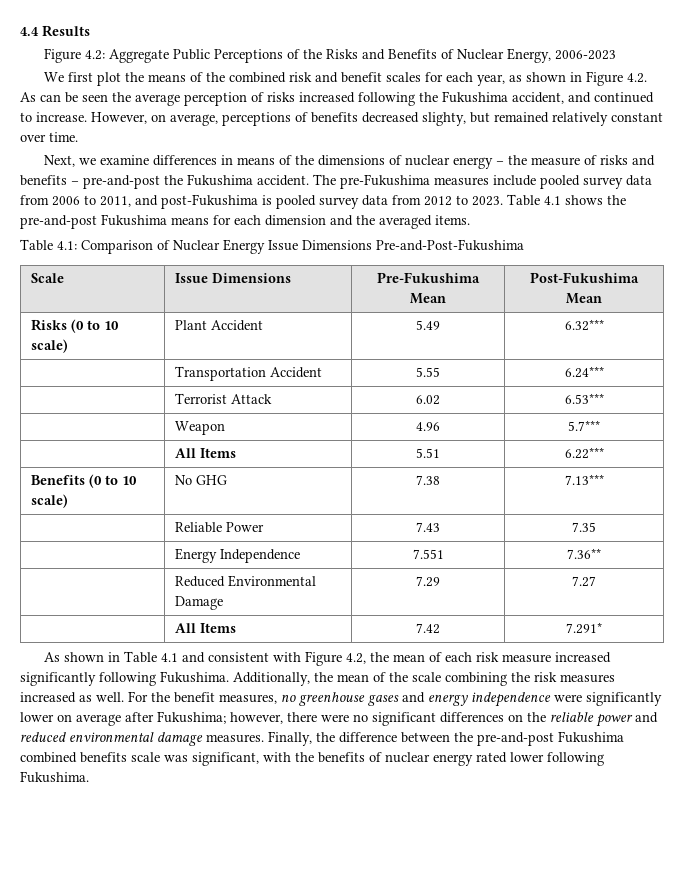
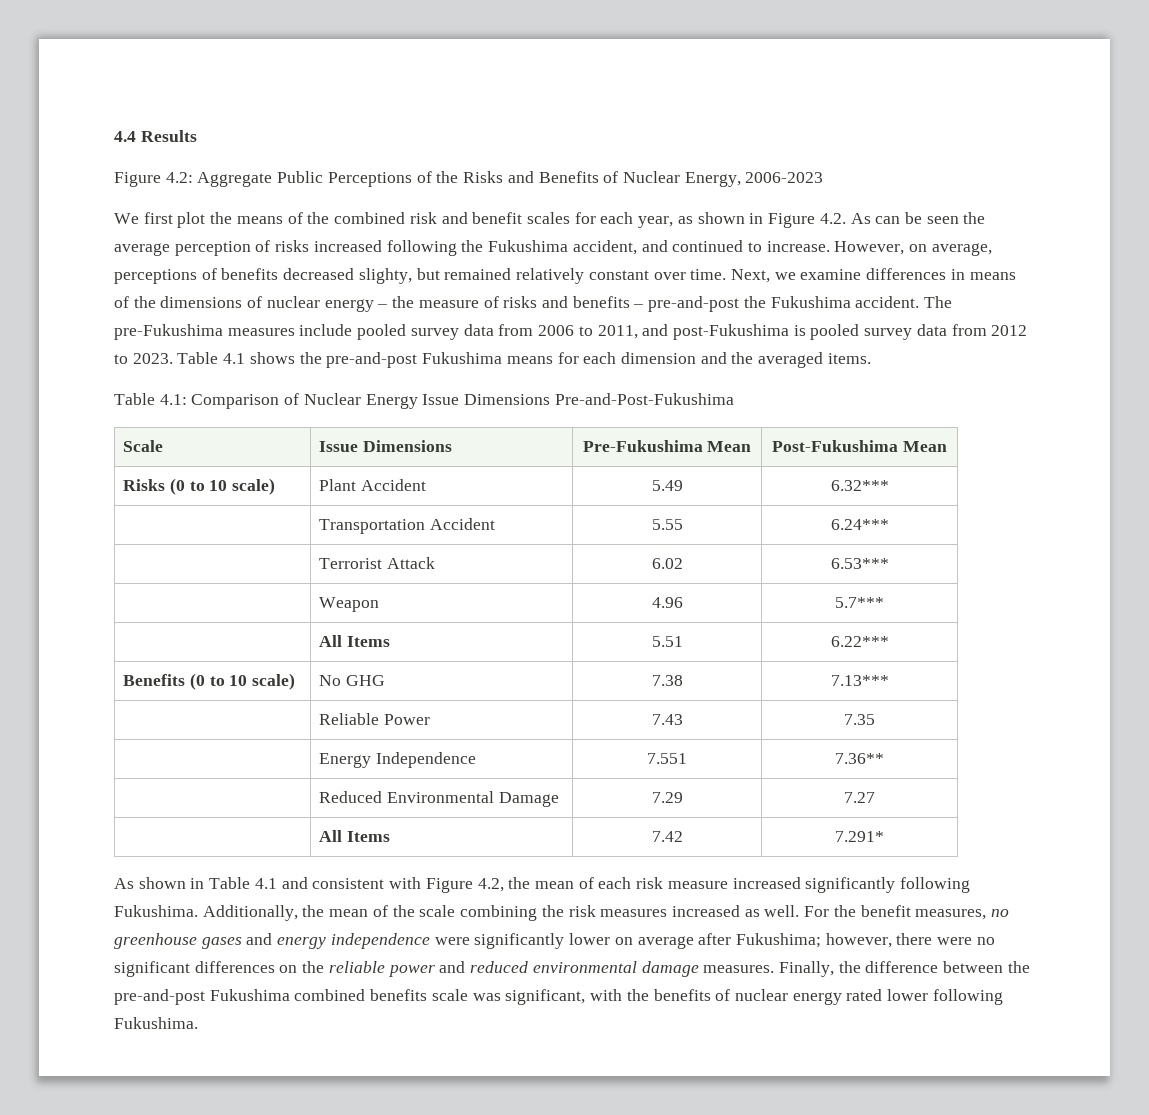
- However, on average, perceptions of benefits decreased slighty, but remained relatively constant over time.
- Next, we examine differences in means of the dimensions of nuclear energy – the measure of risks and benefits – pre-and-post the Fukushima accident.
+ However, on average, perceptions of benefits decreased slighty, but remained relatively constant over time. Next, we examine differences in means of the dimensions of nuclear energy – the measure of risks and benefits – pre-and-post the Fukushima accident.

